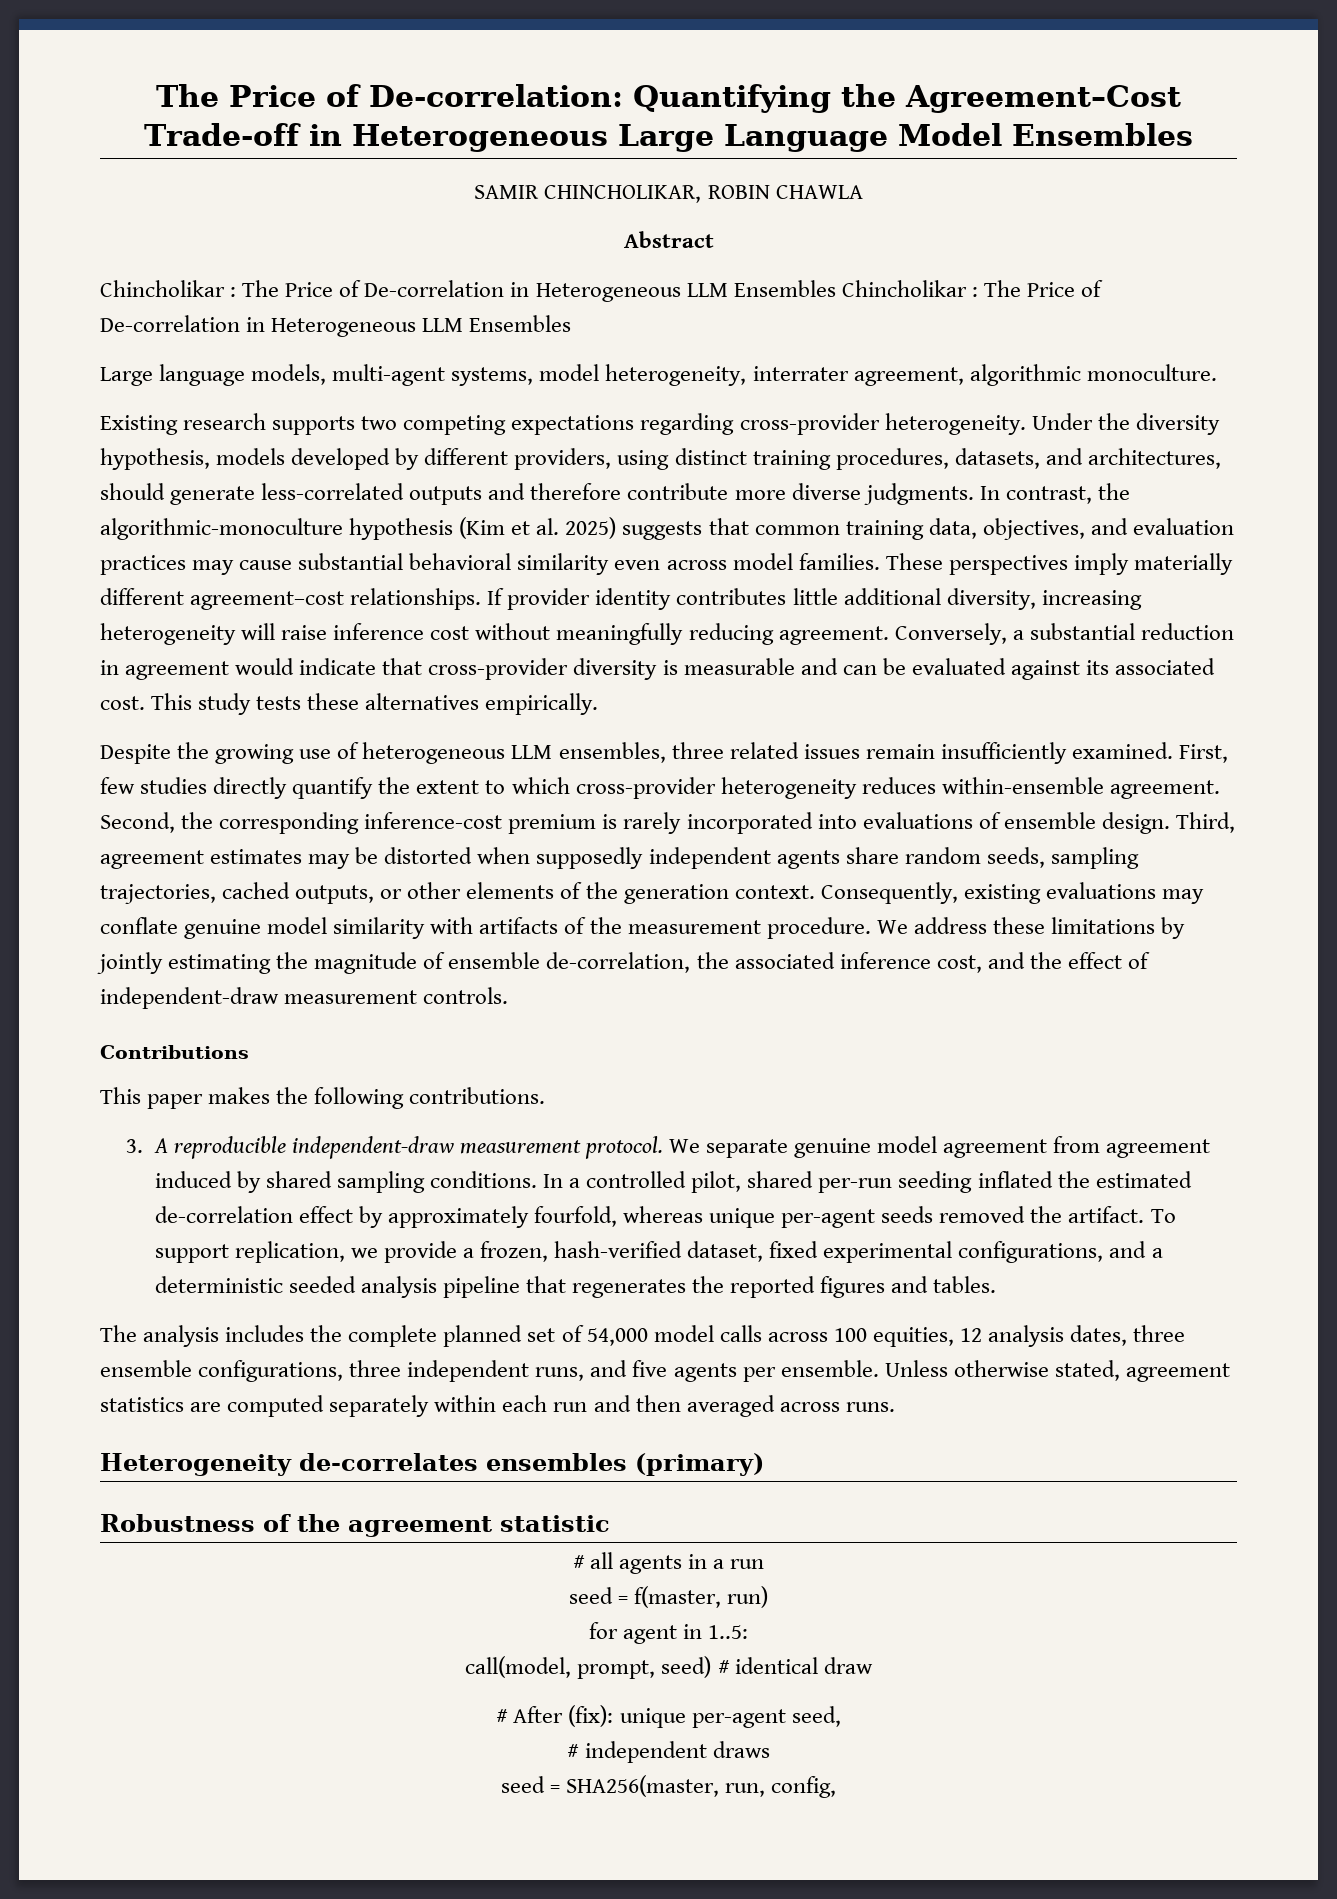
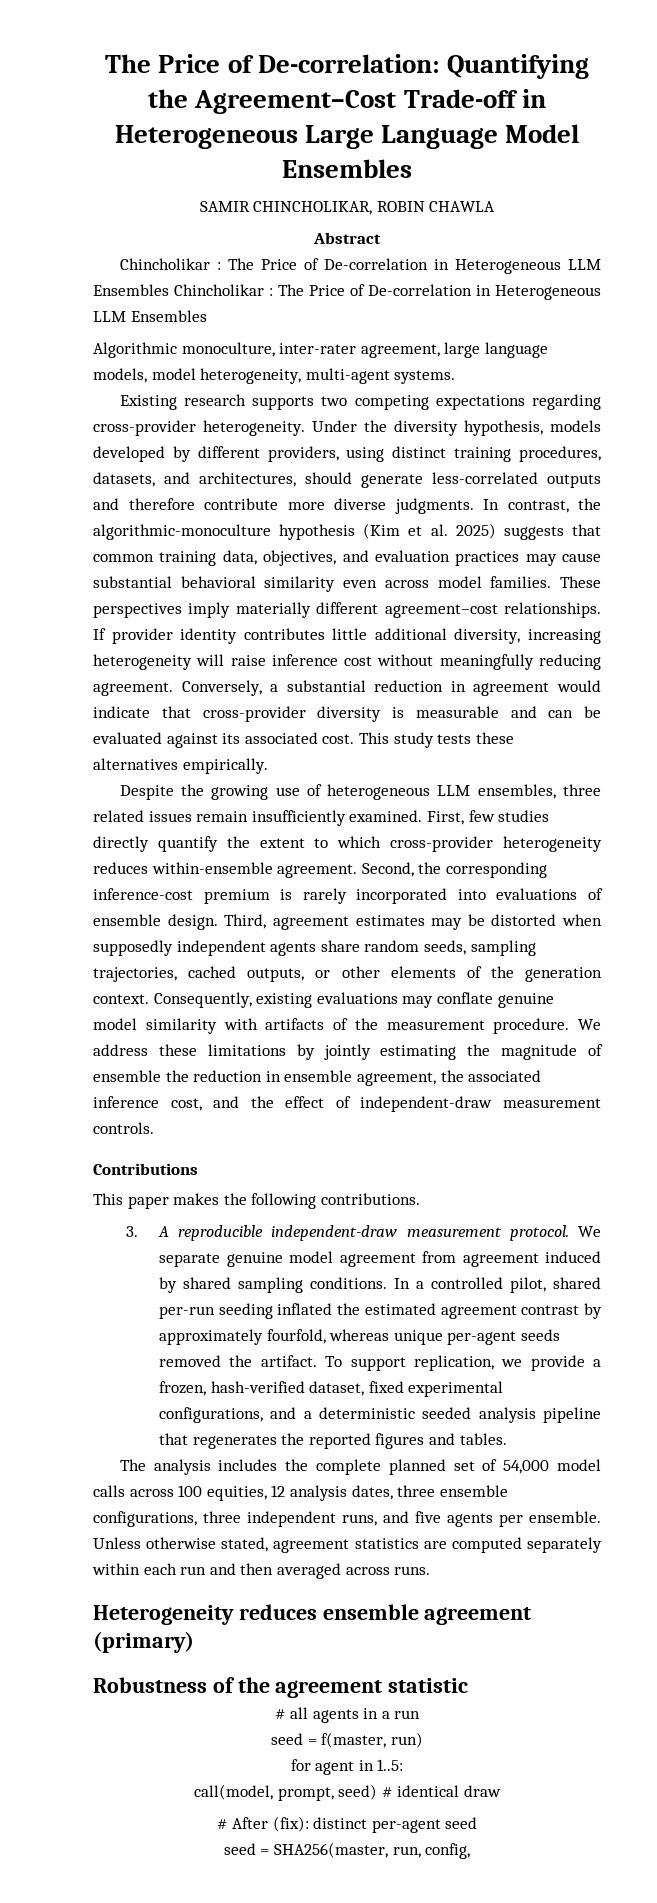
- Large language models, multi-agent systems, model heterogeneity, interrater agreement, algorithmic monoculture.
+ Algorithmic monoculture, inter-rater agreement, large language models, model heterogeneity, multi-agent systems.
- We address these limitations by jointly estimating the magnitude of ensemble de-correlation, the associated inference cost, and the effect of independent-draw measurement controls.
+ We address these limitations by jointly estimating the magnitude of ensemble the reduction in ensemble agreement, the associated inference cost, and the effect of independent-draw measurement controls.
- In a controlled pilot, shared per-run seeding inflated the estimated de-correlation effect by approximately fourfold, whereas unique per-agent seeds removed the artifact.
+ In a controlled pilot, shared per-run seeding inflated the estimated agreement contrast by approximately fourfold, whereas unique per-agent seeds removed the artifact.
- Heterogeneity de-correlates ensembles (primary)
+ Heterogeneity reduces ensemble agreement (primary)
- # After (fix): unique per-agent seed,
- # independent draws
+ # After (fix): distinct per-agent seed

